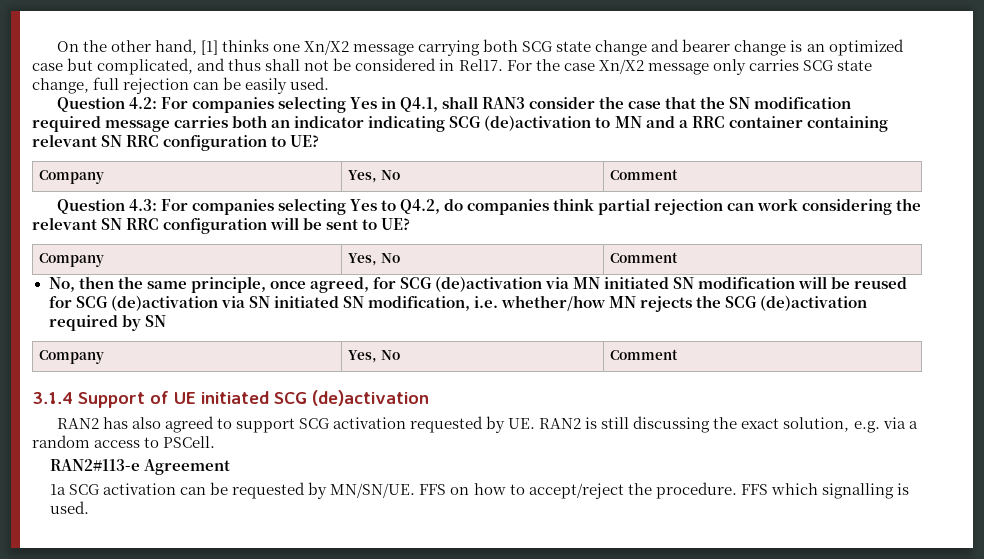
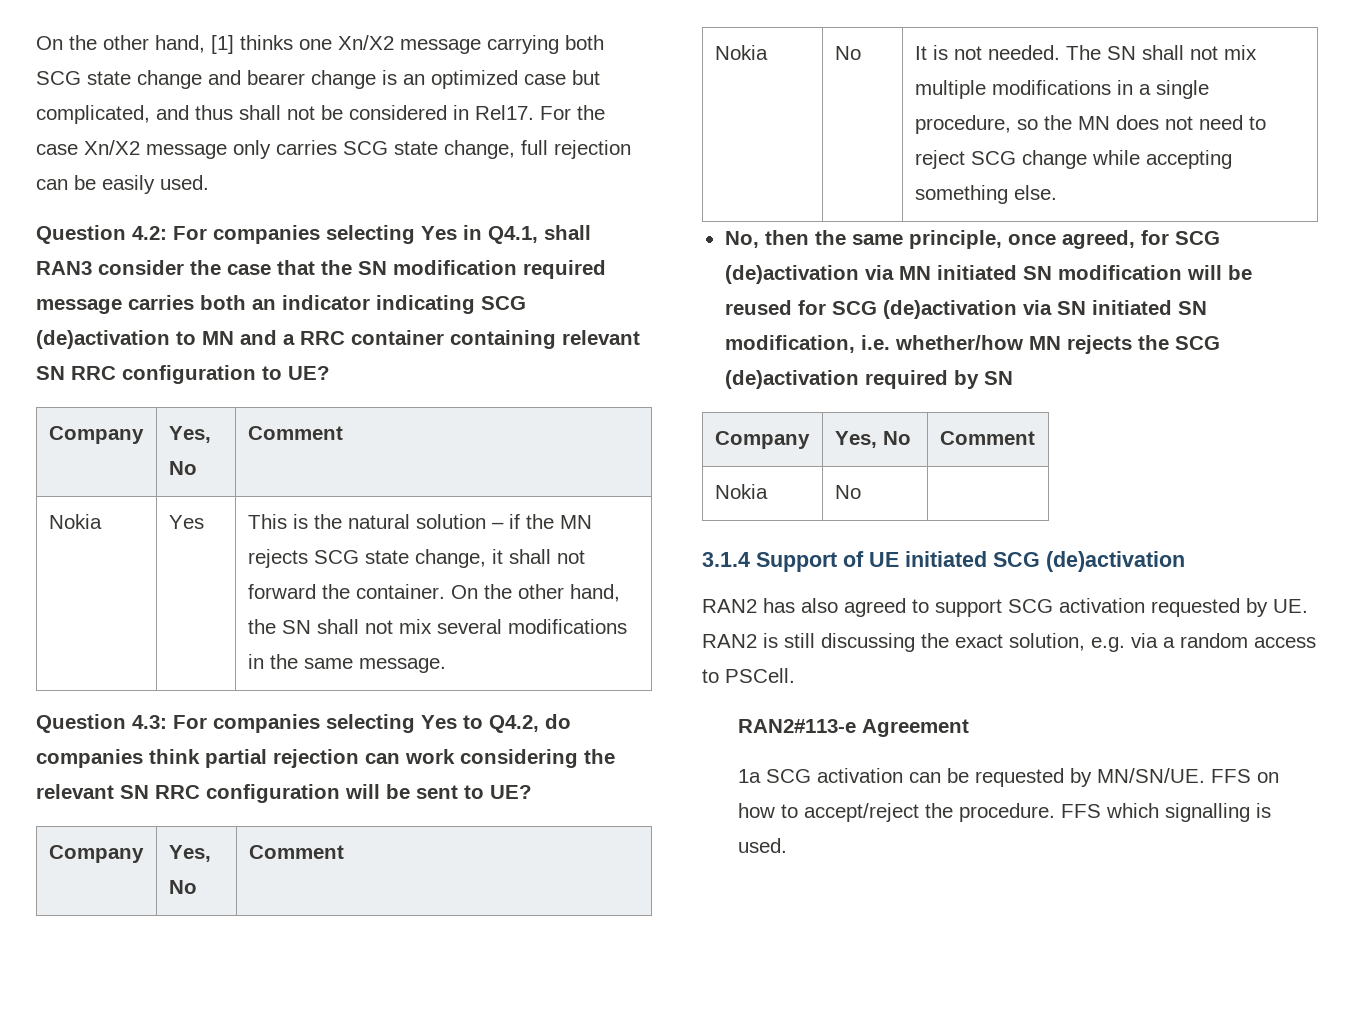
+ Nokia | Yes | This is the natural solution – if the MN rejects SCG state change, it shall not forward the container. On the other hand, the SN shall not mix several modifications in the same message.
+ Nokia | No | It is not needed. The SN shall not mix multiple modifications in a single procedure, so the MN does not need to reject SCG change while accepting something else.
  No, then the same principle, once agreed, for SCG (de)activation via MN initiated SN modification will be reused for SCG (de)activation via SN initiated SN modification, i.e. whether/how MN rejects the SCG (de)activation required by SN
  Company | Yes, No | Comment
+ Nokia | No |

